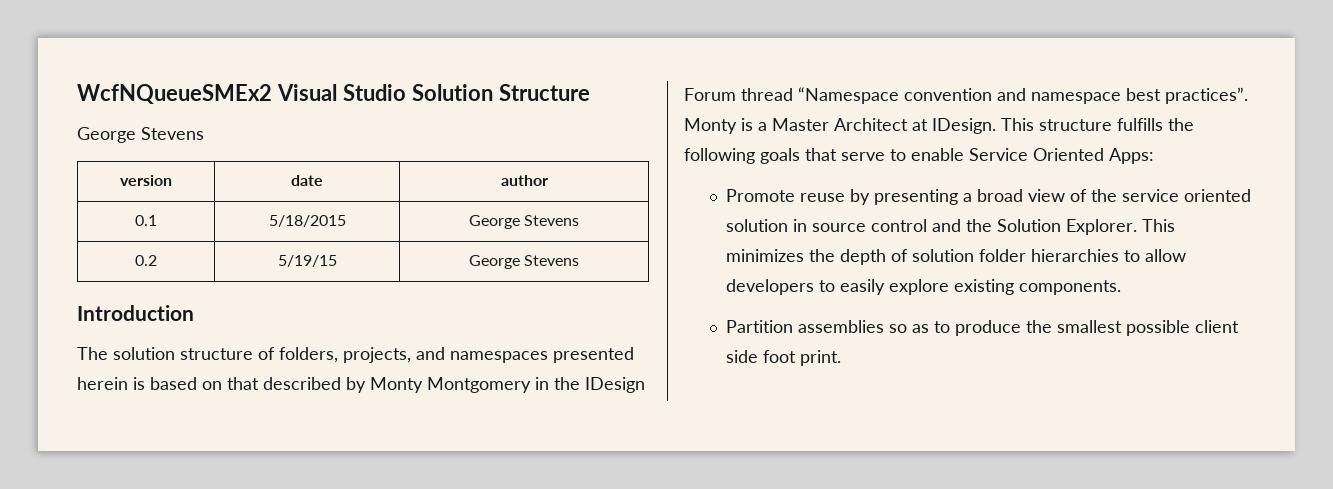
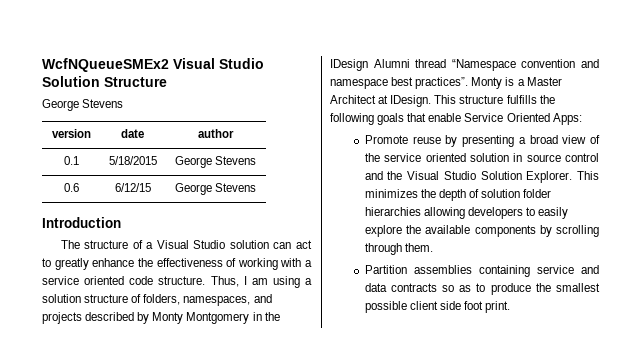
- 0.2 | 5/19/15 | George Stevens
+ 0.6 | 6/12/15 | George Stevens
- The solution structure of folders, projects, and namespaces presented herein is based on that described by Monty Montgomery in the IDesign Forum thread “Namespace convention and namespace best practices”.
+ The structure of a Visual Studio solution can act to greatly enhance the effectiveness of working with a service oriented code structure. Thus, I am using a solution structure of folders, namespaces, and projects described by Monty Montgomery in the IDesign Alumni thread “Namespace convention and namespace best practices”.
- This structure fulfills the following goals that serve to enable Service Oriented Apps:
+ This structure fulfills the following goals that enable Service Oriented Apps:
- Promote reuse by presenting a broad view of the service oriented solution in source control and the Solution Explorer.
+ Promote reuse by presenting a broad view of the service oriented solution in source control and the Visual Studio Solution Explorer.
- This minimizes the depth of solution folder hierarchies to allow developers to easily explore existing components.
- Partition assemblies so as to produce the smallest possible client side foot print.
+ This minimizes the depth of solution folder hierarchies allowing developers to easily explore the available components by scrolling through them.
+ Partition assemblies containing service and data contracts so as to produce the smallest possible client side foot print.

